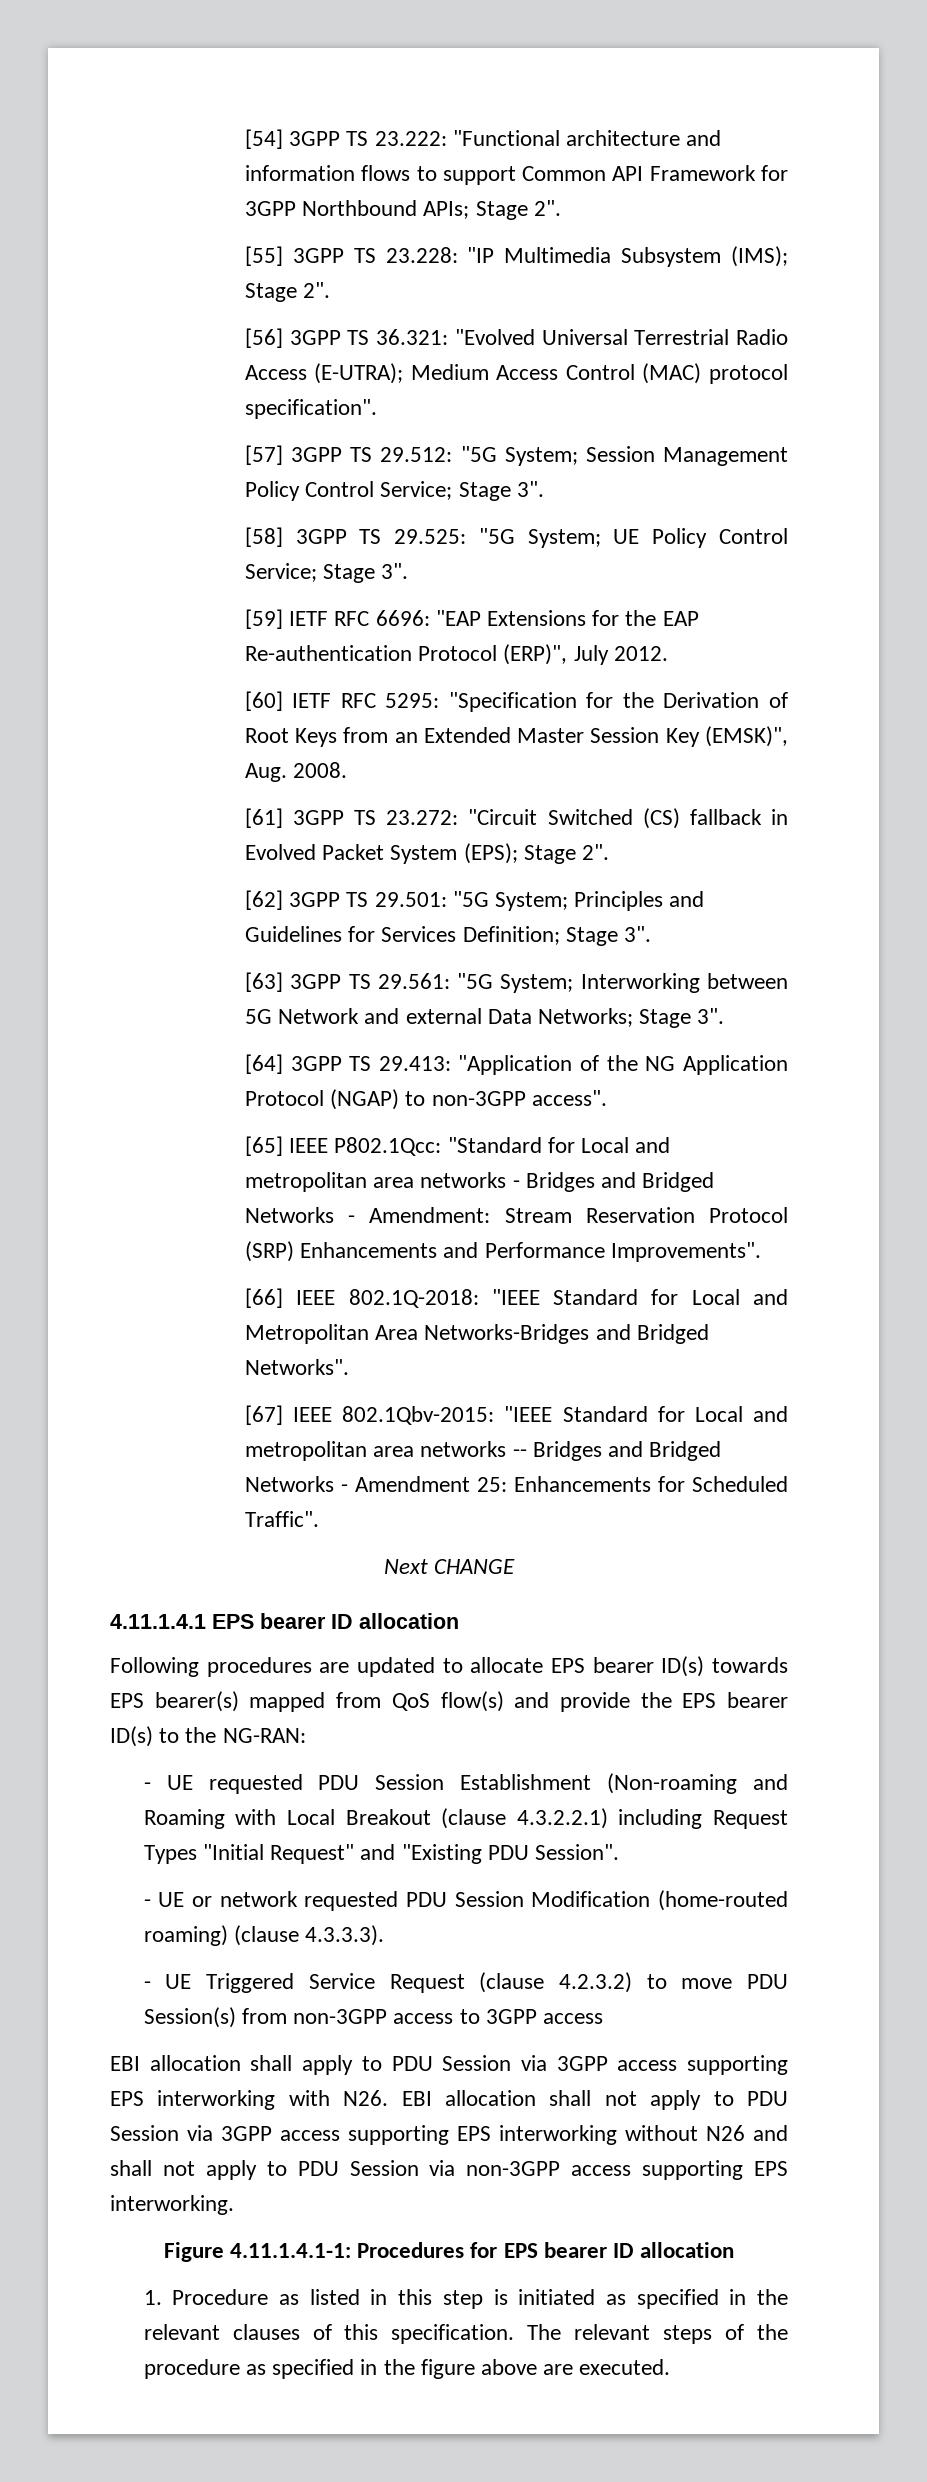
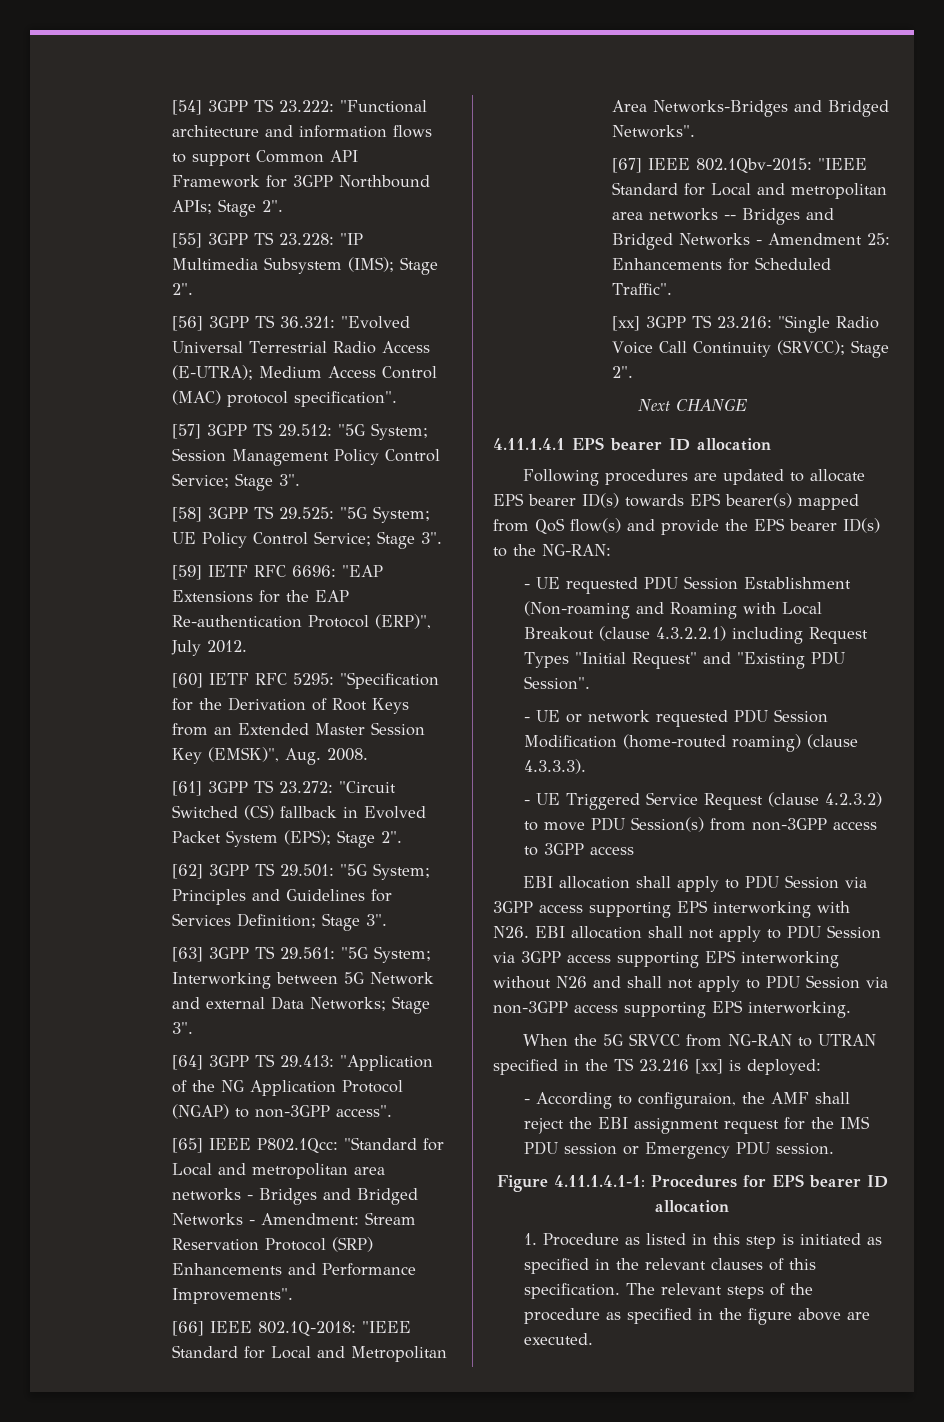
+ [xx] 3GPP TS 23.216: "Single Radio Voice Call Continuity (SRVCC); Stage 2".
+ When the 5G SRVCC from NG-RAN to UTRAN specified in the TS 23.216 [xx] is deployed:
+ - According to configuraion, the AMF shall reject the EBI assignment request for the IMS PDU session or Emergency PDU session.

